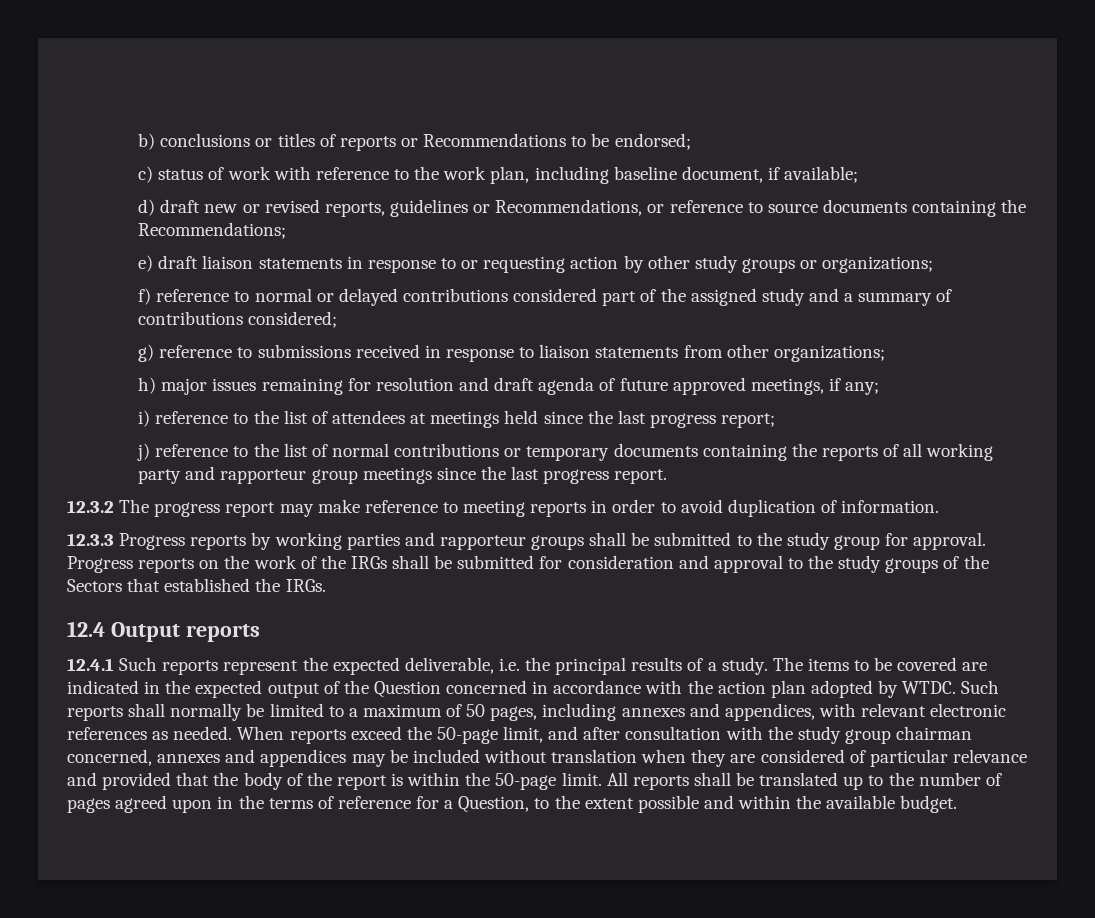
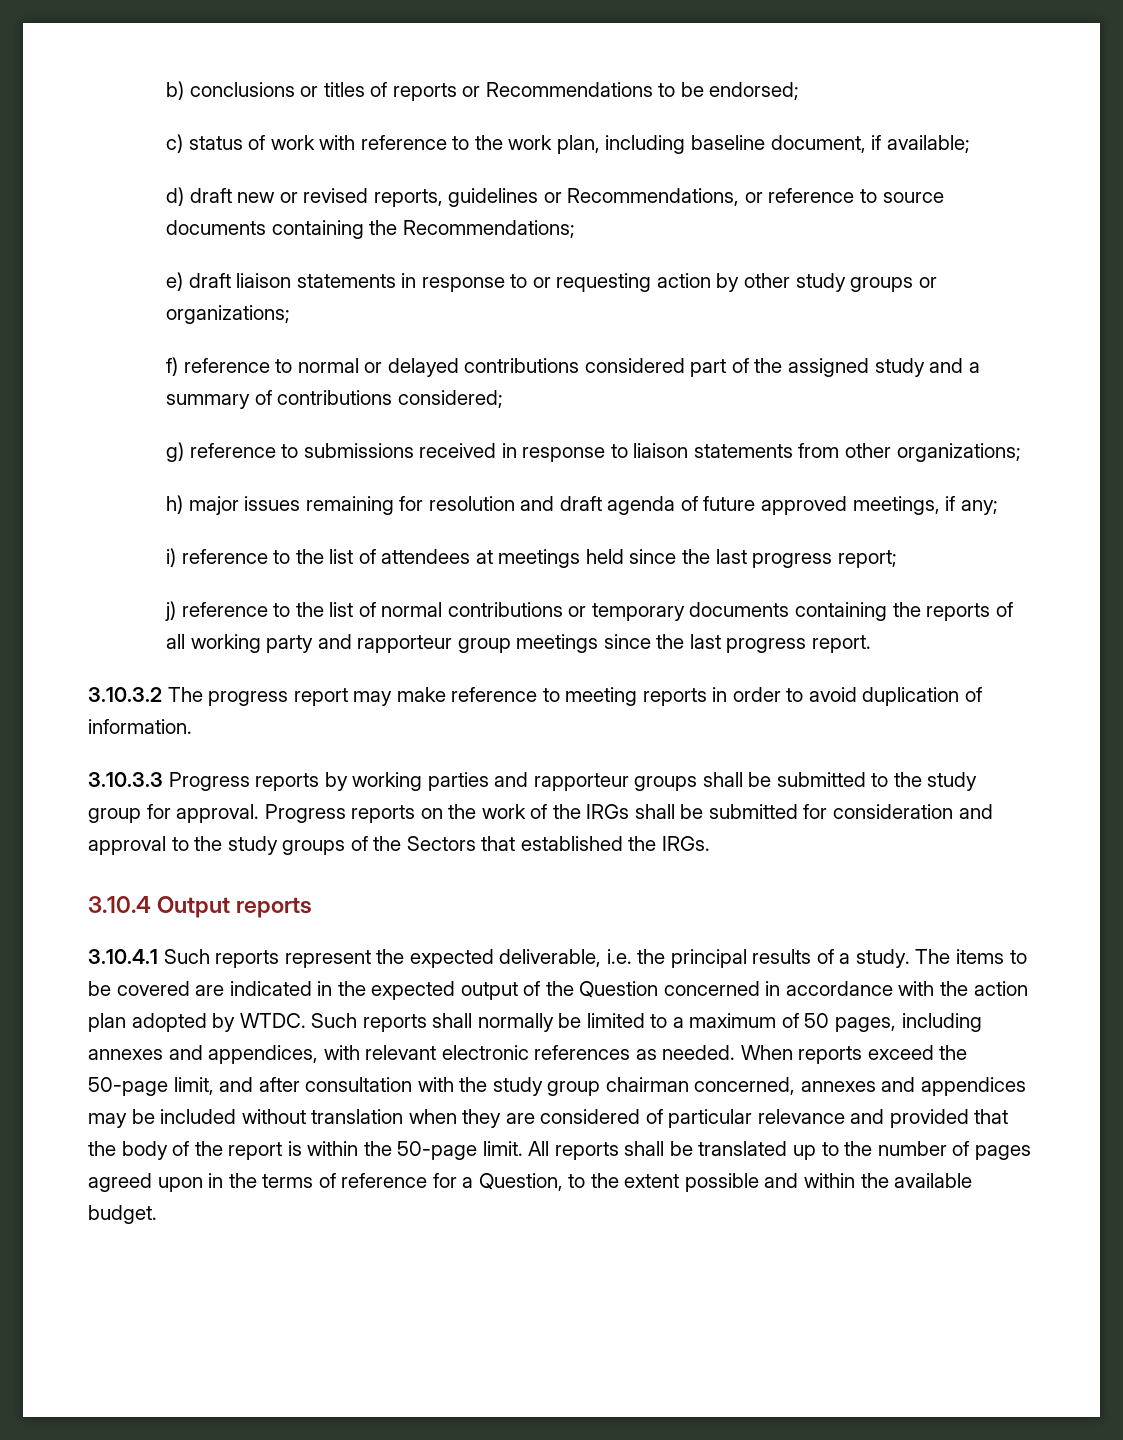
- 12.3.2 The progress report may make reference to meeting reports in order to avoid duplication of information.
+ 3.10.3.2 The progress report may make reference to meeting reports in order to avoid duplication of information.
- 12.3.3 Progress reports by working parties and rapporteur groups shall be submitted to the study group for approval.
+ 3.10.3.3 Progress reports by working parties and rapporteur groups shall be submitted to the study group for approval.
- 12.4 Output reports
+ 3.10.4 Output reports
- 12.4.1 Such reports represent the expected deliverable, i.e. the principal results of a study.
+ 3.10.4.1 Such reports represent the expected deliverable, i.e. the principal results of a study.

